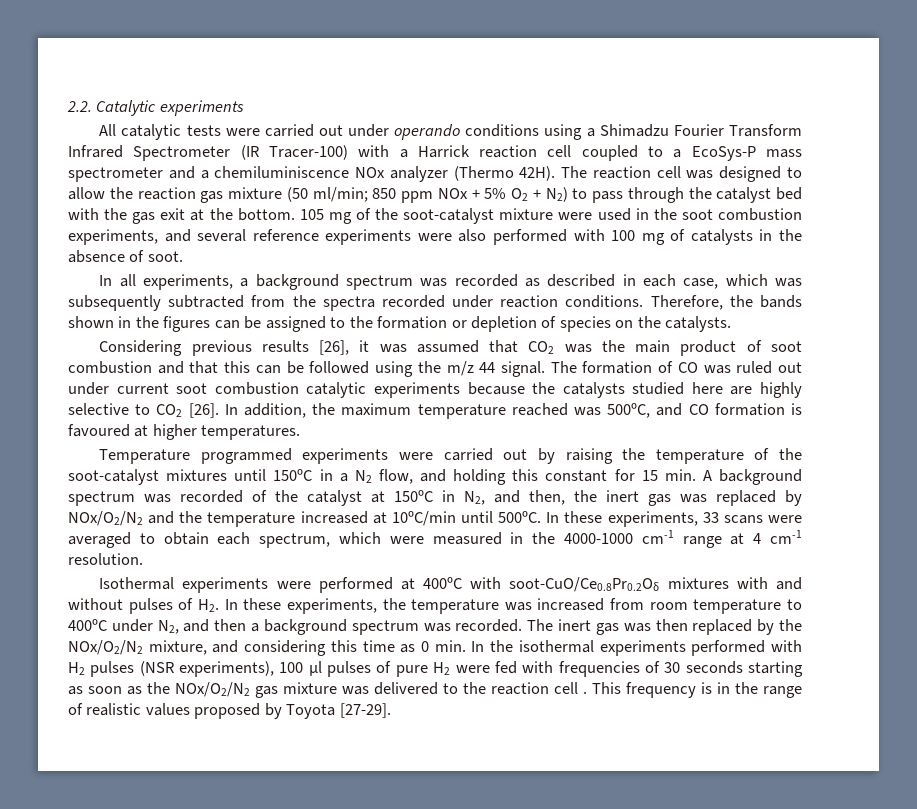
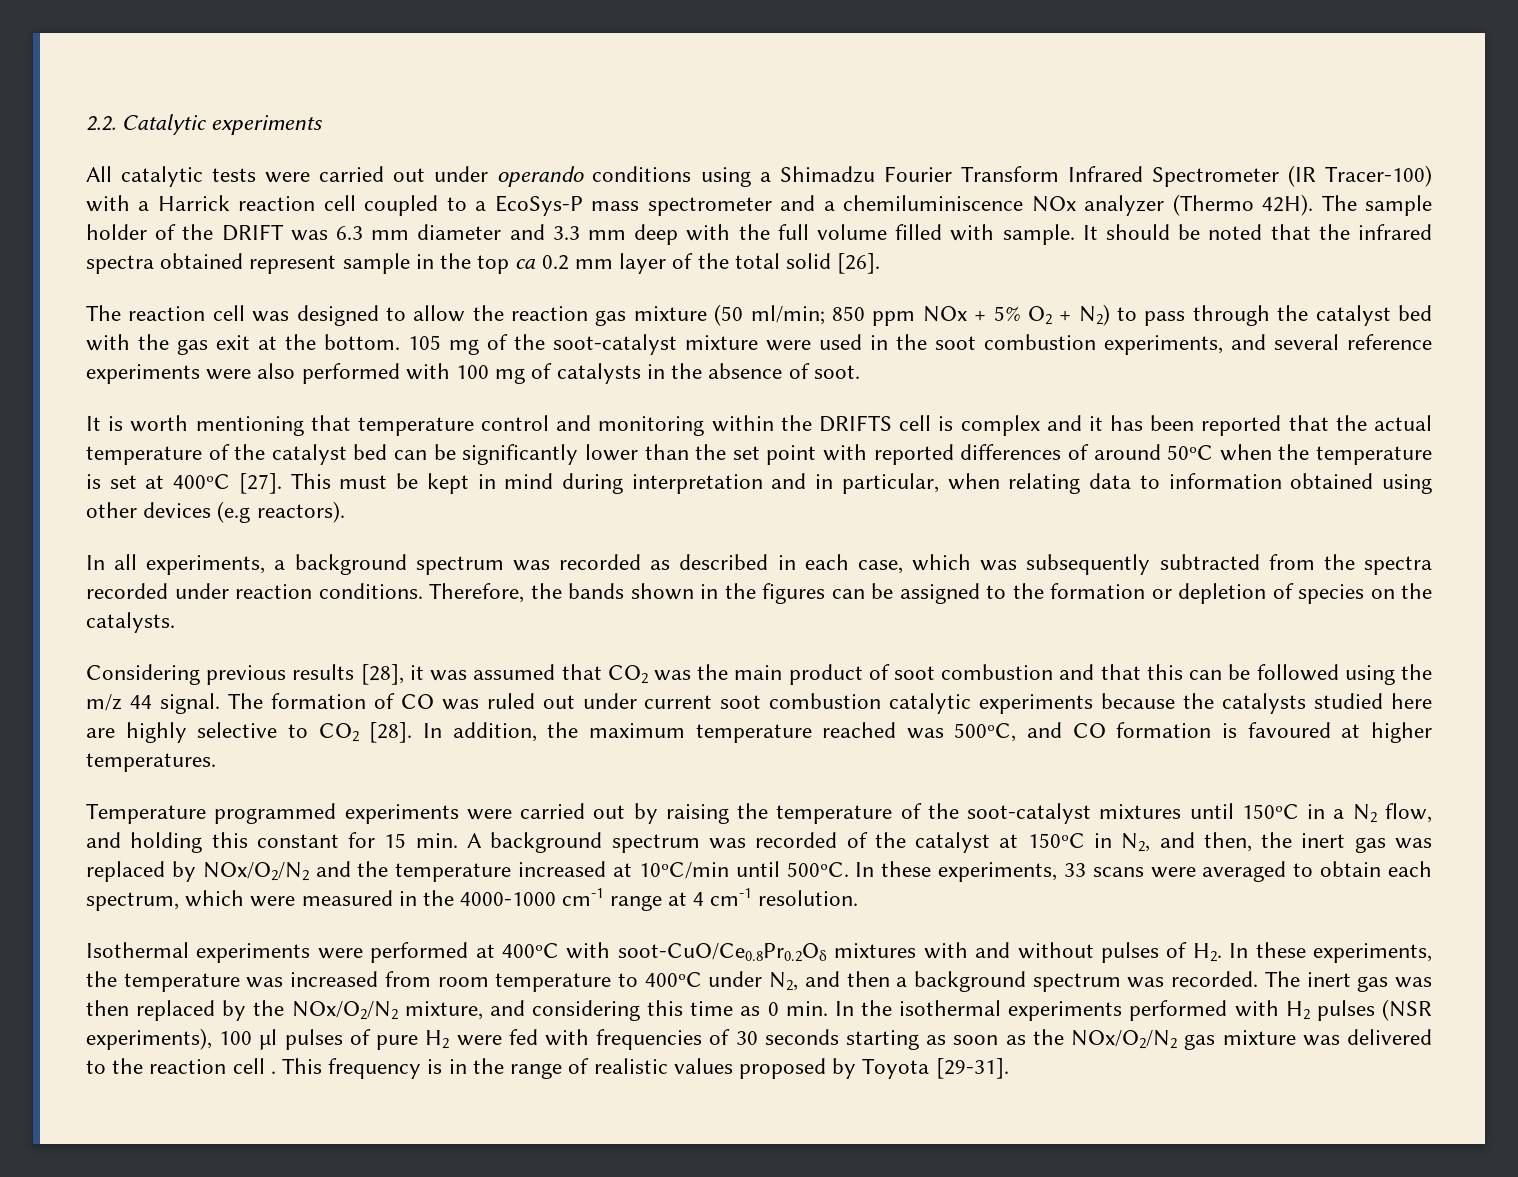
+ The sample holder of the DRIFT was 6.3 mm diameter and 3.3 mm deep with the full volume filled with sample. It should be noted that the infrared spectra obtained represent sample in the top ca 0.2 mm layer of the total solid [26].
+ It is worth mentioning that temperature control and monitoring within the DRIFTS cell is complex and it has been reported that the actual temperature of the catalyst bed can be significantly lower than the set point with reported differences of around 50ºC when the temperature is set at 400ºC [27]. This must be kept in mind during interpretation and in particular, when relating data to information obtained using other devices (e.g reactors).
- Considering previous results [26], it was assumed that CO2 was the main product of soot combustion and that this can be followed using the m/z 44 signal.
+ Considering previous results [28], it was assumed that CO2 was the main product of soot combustion and that this can be followed using the m/z 44 signal.
- The formation of CO was ruled out under current soot combustion catalytic experiments because the catalysts studied here are highly selective to CO2 [26].
+ The formation of CO was ruled out under current soot combustion catalytic experiments because the catalysts studied here are highly selective to CO2 [28].
- This frequency is in the range of realistic values proposed by Toyota [27-29].
+ This frequency is in the range of realistic values proposed by Toyota [29-31].

